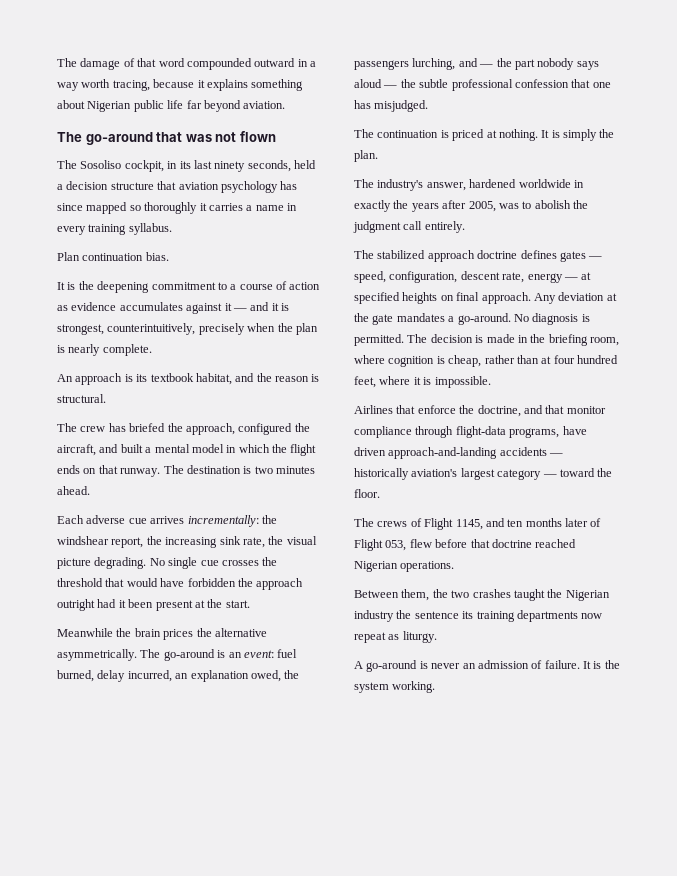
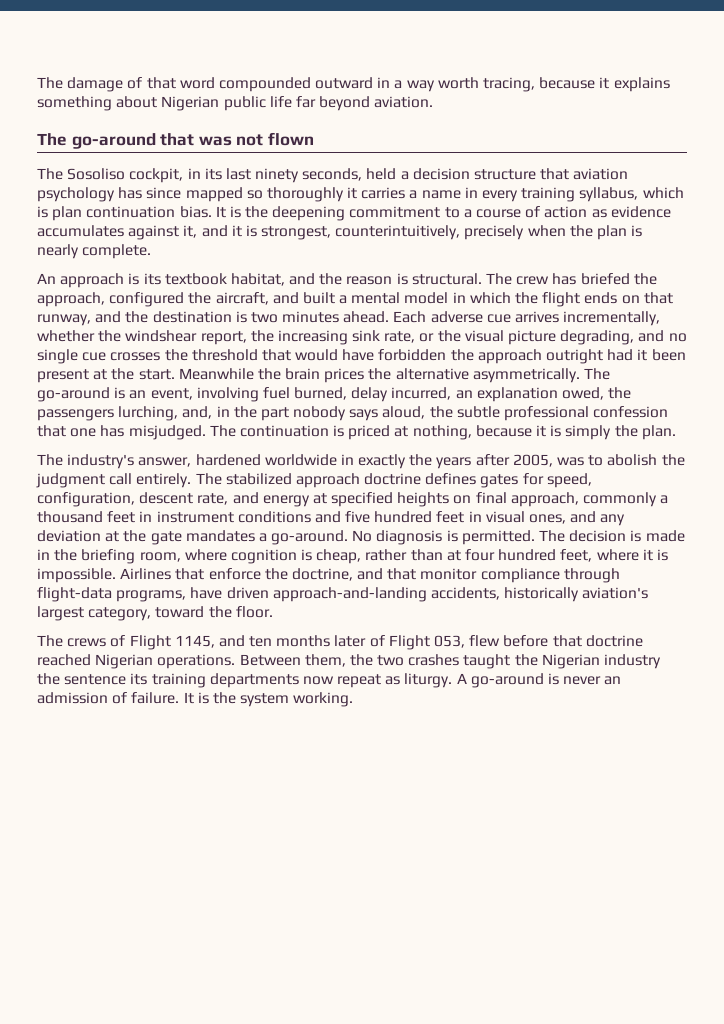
- The Sosoliso cockpit, in its last ninety seconds, held a decision structure that aviation psychology has since mapped so thoroughly it carries a name in every training syllabus.
- Plan continuation bias.
- It is the deepening commitment to a course of action as evidence accumulates against it — and it is strongest, counterintuitively, precisely when the plan is nearly complete.
+ The Sosoliso cockpit, in its last ninety seconds, held a decision structure that aviation psychology has since mapped so thoroughly it carries a name in every training syllabus, which is plan continuation bias. It is the deepening commitment to a course of action as evidence accumulates against it, and it is strongest, counterintuitively, precisely when the plan is nearly complete.
- An approach is its textbook habitat, and the reason is structural.
- The crew has briefed the approach, configured the aircraft, and built a mental model in which the flight ends on that runway. The destination is two minutes ahead.
- Each adverse cue arrives incrementally: the windshear report, the increasing sink rate, the visual picture degrading. No single cue crosses the threshold that would have forbidden the approach outright had it been present at the start.
- Meanwhile the brain prices the alternative asymmetrically.
+ An approach is its textbook habitat, and the reason is structural. The crew has briefed the approach, configured the aircraft, and built a mental model in which the flight ends on that runway, and the destination is two minutes ahead. Each adverse cue arrives incrementally, whether the windshear report, the increasing sink rate, or the visual picture degrading, and no single cue crosses the threshold that would have forbidden the approach outright had it been present at the start. Meanwhile the brain prices the alternative asymmetrically.
- The go-around is an event: fuel burned, delay incurred, an explanation owed, the passengers lurching, and — the part nobody says aloud — the subtle professional confession that one has misjudged.
- The continuation is priced at nothing. It is simply the plan.
+ The go-around is an event, involving fuel burned, delay incurred, an explanation owed, the passengers lurching, and, in the part nobody says aloud, the subtle professional confession that one has misjudged. The continuation is priced at nothing, because it is simply the plan.
- The industry's answer, hardened worldwide in exactly the years after 2005, was to abolish the judgment call entirely.
- The stabilized approach doctrine defines gates — speed, configuration, descent rate, energy — at specified heights on final approach. Any deviation at the gate mandates a go-around.
+ The industry's answer, hardened worldwide in exactly the years after 2005, was to abolish the judgment call entirely. The stabilized approach doctrine defines gates for speed, configuration, descent rate, and energy at specified heights on final approach, commonly a thousand feet in instrument conditions and five hundred feet in visual ones, and any deviation at the gate mandates a go-around.
- The decision is made in the briefing room, where cognition is cheap, rather than at four hundred feet, where it is impossible.
- Airlines that enforce the doctrine, and that monitor compliance through flight-data programs, have driven approach-and-landing accidents — historically aviation's largest category — toward the floor.
+ The decision is made in the briefing room, where cognition is cheap, rather than at four hundred feet, where it is impossible. Airlines that enforce the doctrine, and that monitor compliance through flight-data programs, have driven approach-and-landing accidents, historically aviation's largest category, toward the floor.
- The crews of Flight 1145, and ten months later of Flight 053, flew before that doctrine reached Nigerian operations.
- Between them, the two crashes taught the Nigerian industry the sentence its training departments now repeat as liturgy.
- A go-around is never an admission of failure.
+ The crews of Flight 1145, and ten months later of Flight 053, flew before that doctrine reached Nigerian operations. Between them, the two crashes taught the Nigerian industry the sentence its training departments now repeat as liturgy. A go-around is never an admission of failure.

